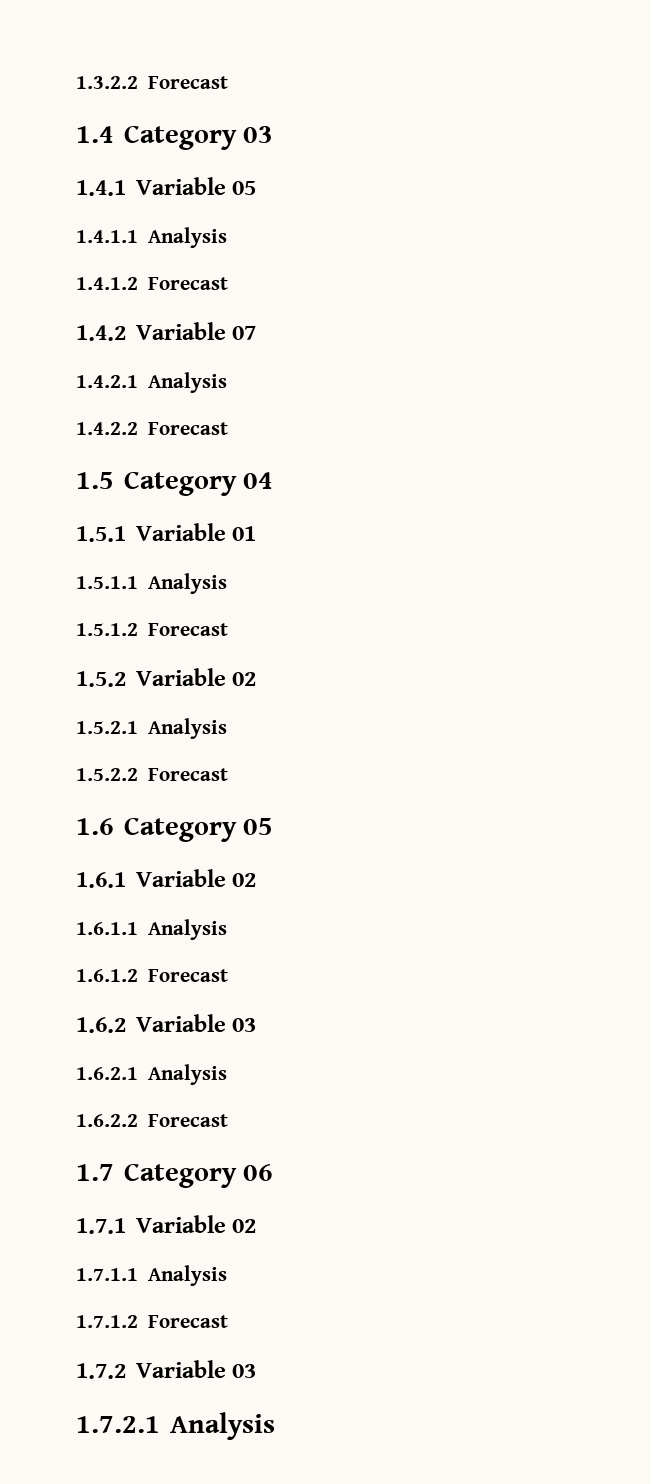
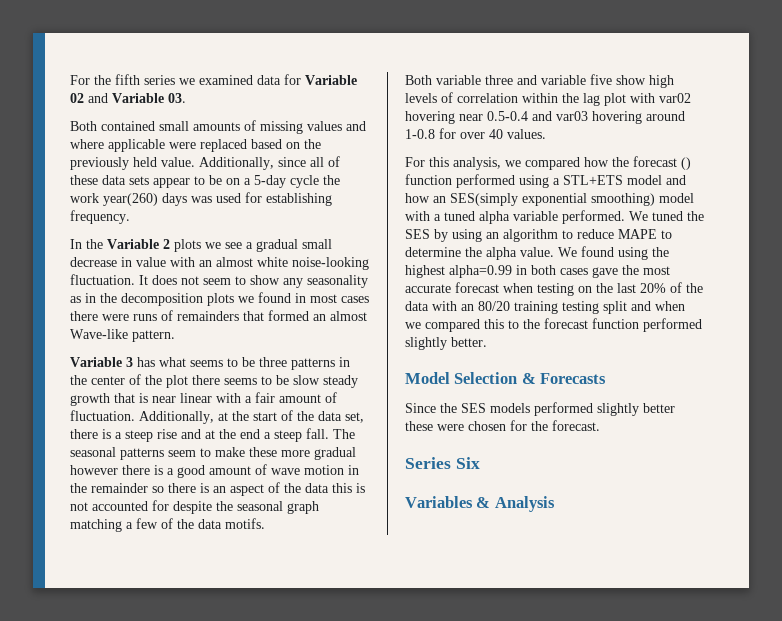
- 1.3.2.2 Forecast
- 1.4 Category 03
- 1.4.1 Variable 05
- 1.4.1.1 Analysis
- 1.4.1.2 Forecast
- 1.4.2 Variable 07
- 1.4.2.1 Analysis
- 1.4.2.2 Forecast
- 1.5 Category 04
- 1.5.1 Variable 01
- 1.5.1.1 Analysis
- 1.5.1.2 Forecast
- 1.5.2 Variable 02
- 1.5.2.1 Analysis
- 1.5.2.2 Forecast
- 1.6 Category 05
- 1.6.1 Variable 02
- 1.6.1.1 Analysis
- 1.6.1.2 Forecast
- 1.6.2 Variable 03
- 1.6.2.1 Analysis
- 1.6.2.2 Forecast
- 1.7 Category 06
- 1.7.1 Variable 02
- 1.7.1.1 Analysis
- 1.7.1.2 Forecast
- 1.7.2 Variable 03
- 1.7.2.1 Analysis
+ For the fifth series we examined data for Variable 02 and Variable 03.
+ Both contained small amounts of missing values and where applicable were replaced based on the previously held value. Additionally, since all of these data sets appear to be on a 5-day cycle the work year(260) days was used for establishing frequency.
+ In the Variable 2 plots we see a gradual small decrease in value with an almost white noise-looking fluctuation. It does not seem to show any seasonality as in the decomposition plots we found in most cases there were runs of remainders that formed an almost Wave-like pattern.
+ Variable 3 has what seems to be three patterns in the center of the plot there seems to be slow steady growth that is near linear with a fair amount of fluctuation. Additionally, at the start of the data set, there is a steep rise and at the end a steep fall. The seasonal patterns seem to make these more gradual however there is a good amount of wave motion in the remainder so there is an aspect of the data this is not accounted for despite the seasonal graph matching a few of the data motifs.
+ Both variable three and variable five show high levels of correlation within the lag plot with var02 hovering near 0.5-0.4 and var03 hovering around 1-0.8 for over 40 values.
+ For this analysis, we compared how the forecast () function performed using a STL+ETS model and how an SES(simply exponential smoothing) model with a tuned alpha variable performed. We tuned the SES by using an algorithm to reduce MAPE to determine the alpha value. We found using the highest alpha=0.99 in both cases gave the most accurate forecast when testing on the last 20% of the data with an 80/20 training testing split and when we compared this to the forecast function performed slightly better.
+ Model Selection & Forecasts
+ Since the SES models performed slightly better these were chosen for the forecast.
+ Series Six
+ Variables & Analysis

